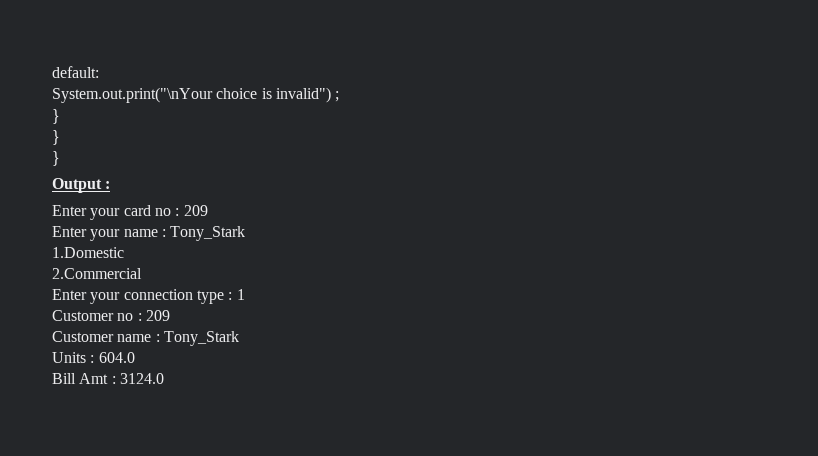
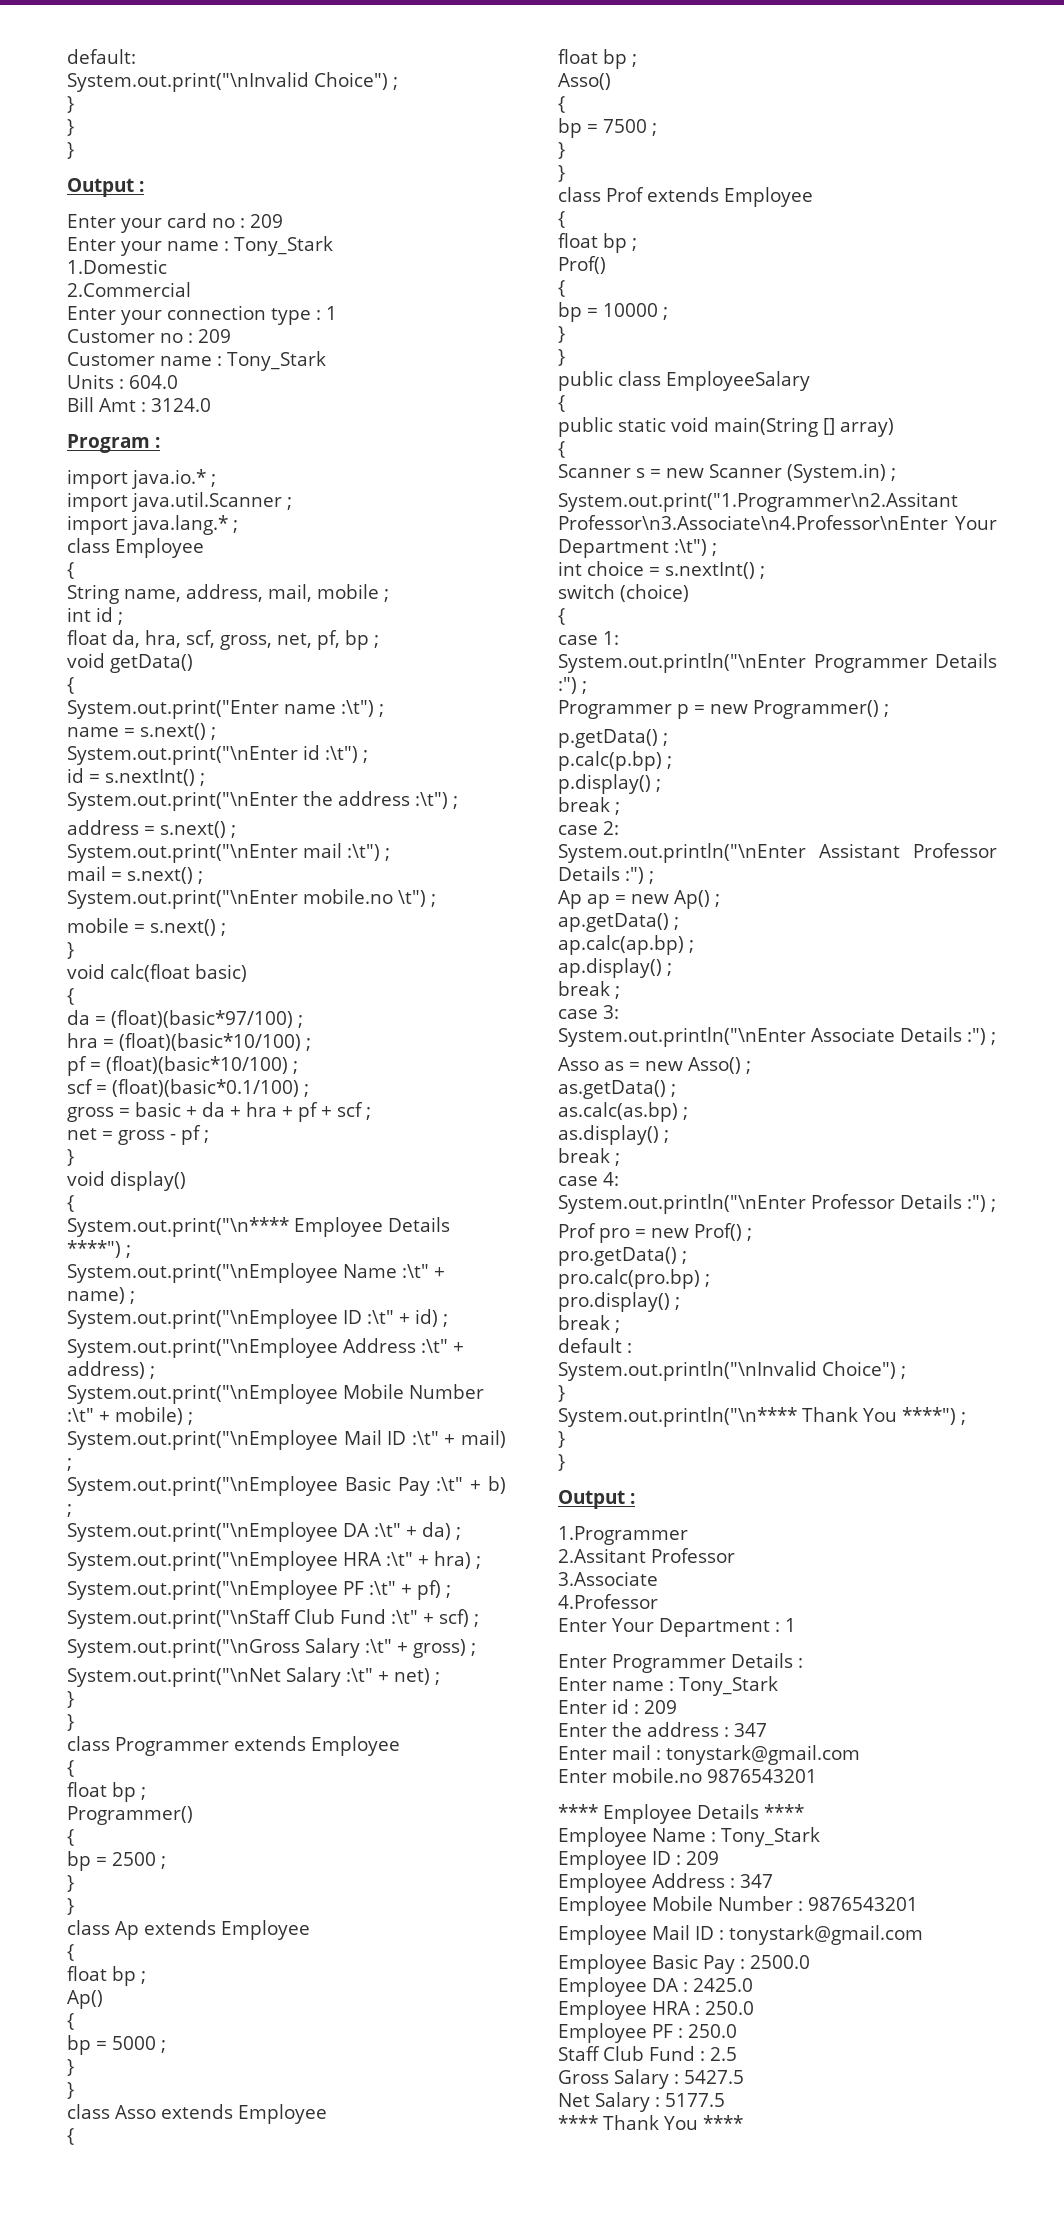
- System.out.print("\nYour choice is invalid") ;
+ System.out.print("\nInvalid Choice") ;
+ Program :
+ import java.io.* ;
+ import java.util.Scanner ;
+ import java.lang.* ;
+ class Employee
+ {
+ String name, address, mail, mobile ;
+ int id ;
+ float da, hra, scf, gross, net, pf, bp ;
+ void getData()
+ {
+ System.out.print("Enter name :\t") ;
+ name = s.next() ;
+ System.out.print("\nEnter id :\t") ;
+ id = s.nextInt() ;
+ System.out.print("\nEnter the address :\t") ;
+ address = s.next() ;
+ System.out.print("\nEnter mail :\t") ;
+ mail = s.next() ;
+ System.out.print("\nEnter mobile.no \t") ;
+ mobile = s.next() ;
+ }
+ void calc(float basic)
+ {
+ da = (float)(basic*97/100) ;
+ hra = (float)(basic*10/100) ;
+ pf = (float)(basic*10/100) ;
+ scf = (float)(basic*0.1/100) ;
+ gross = basic + da + hra + pf + scf ;
+ net = gross - pf ;
+ }
+ void display()
+ {
+ System.out.print("\n**** Employee Details ****") ;
+ System.out.print("\nEmployee Name :\t" + name) ;
+ System.out.print("\nEmployee ID :\t" + id) ;
+ System.out.print("\nEmployee Address :\t" + address) ;
+ System.out.print("\nEmployee Mobile Number :\t" + mobile) ;
+ System.out.print("\nEmployee Mail ID :\t" + mail) ;
+ System.out.print("\nEmployee Basic Pay :\t" + b) ;
+ System.out.print("\nEmployee DA :\t" + da) ;
+ System.out.print("\nEmployee HRA :\t" + hra) ;
+ System.out.print("\nEmployee PF :\t" + pf) ;
+ System.out.print("\nStaff Club Fund :\t" + scf) ;
+ System.out.print("\nGross Salary :\t" + gross) ;
+ System.out.print("\nNet Salary :\t" + net) ;
+ }
+ }
+ class Programmer extends Employee
+ {
+ float bp ;
+ Programmer()
+ {
+ bp = 2500 ;
+ }
+ }
+ class Ap extends Employee
+ {
+ float bp ;
+ Ap()
+ {
+ bp = 5000 ;
+ }
+ }
+ class Asso extends Employee
+ {
+ float bp ;
+ Asso()
+ {
+ bp = 7500 ;
+ }
+ }
+ class Prof extends Employee
+ {
+ float bp ;
+ Prof()
+ {
+ bp = 10000 ;
+ }
+ }
+ public class EmployeeSalary
+ {
+ public static void main(String [] array)
+ {
+ Scanner s = new Scanner (System.in) ;
+ System.out.print("1.Programmer\n2.Assitant Professor\n3.Associate\n4.Professor\nEnter Your Department :\t") ;
+ int choice = s.nextInt() ;
+ switch (choice)
+ {
+ case 1:
+ System.out.println("\nEnter Programmer Details :") ;
+ Programmer p = new Programmer() ;
+ p.getData() ;
+ p.calc(p.bp) ;
+ p.display() ;
+ break ;
+ case 2:
+ System.out.println("\nEnter Assistant Professor Details :") ;
+ Ap ap = new Ap() ;
+ ap.getData() ;
+ ap.calc(ap.bp) ;
+ ap.display() ;
+ break ;
+ case 3:
+ System.out.println("\nEnter Associate Details :") ;
+ Asso as = new Asso() ;
+ as.getData() ;
+ as.calc(as.bp) ;
+ as.display() ;
+ break ;
+ case 4:
+ System.out.println("\nEnter Professor Details :") ;
+ Prof pro = new Prof() ;
+ pro.getData() ;
+ pro.calc(pro.bp) ;
+ pro.display() ;
+ break ;
+ default :
+ System.out.println("\nInvalid Choice") ;
+ }
+ System.out.println("\n**** Thank You ****") ;
+ }
+ }
+ Output :
+ 1.Programmer
+ 2.Assitant Professor
+ 3.Associate
+ 4.Professor
+ Enter Your Department : 1
+ Enter Programmer Details :
+ Enter name : Tony_Stark
+ Enter id : 209
+ Enter the address : 347
+ Enter mail : tonystark@gmail.com
+ Enter mobile.no 9876543201
+ **** Employee Details ****
+ Employee Name : Tony_Stark
+ Employee ID : 209
+ Employee Address : 347
+ Employee Mobile Number : 9876543201
+ Employee Mail ID : tonystark@gmail.com
+ Employee Basic Pay : 2500.0
+ Employee DA : 2425.0
+ Employee HRA : 250.0
+ Employee PF : 250.0
+ Staff Club Fund : 2.5
+ Gross Salary : 5427.5
+ Net Salary : 5177.5
+ **** Thank You ****

